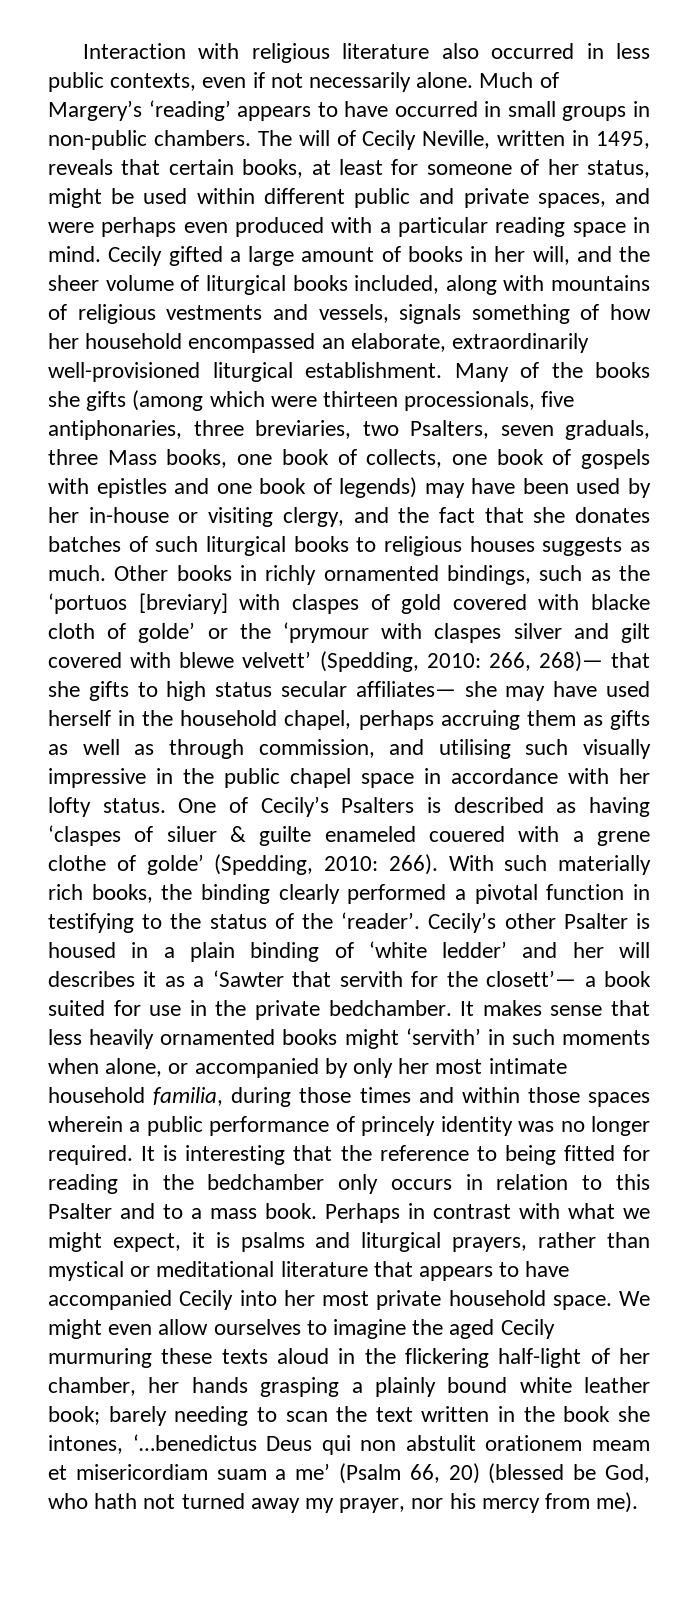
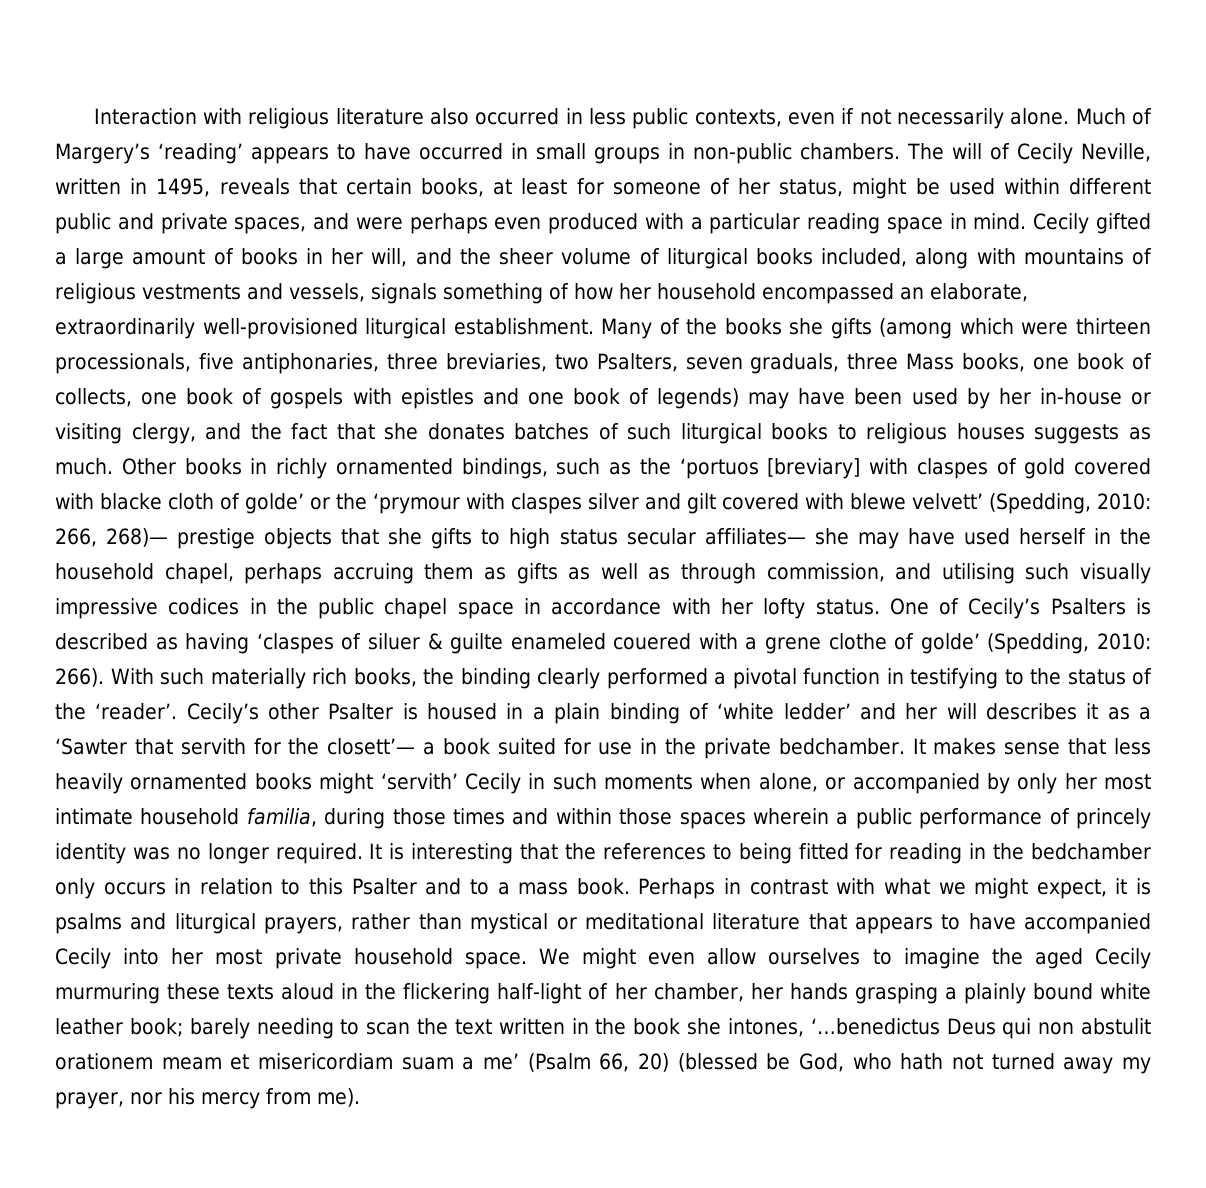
- 266, 268)— that she gifts to high status secular affiliates— she may have used herself in the household chapel, perhaps accruing them as gifts as well as through commission, and utilising such visually impressive in the public chapel space in accordance with her lofty status.
+ 266, 268)— prestige objects that she gifts to high status secular affiliates— she may have used herself in the household chapel, perhaps accruing them as gifts as well as through commission, and utilising such visually impressive codices in the public chapel space in accordance with her lofty status.
- It makes sense that less heavily ornamented books might ‘servith’ in such moments when alone, or accompanied by only her most intimate household familia, during those times and within those spaces wherein a public performance of princely identity was no longer required.
+ It makes sense that less heavily ornamented books might ‘servith’ Cecily in such moments when alone, or accompanied by only her most intimate household familia, during those times and within those spaces wherein a public performance of princely identity was no longer required.
- It is interesting that the reference to being fitted for reading in the bedchamber only occurs in relation to this Psalter and to a mass book.
+ It is interesting that the references to being fitted for reading in the bedchamber only occurs in relation to this Psalter and to a mass book.

